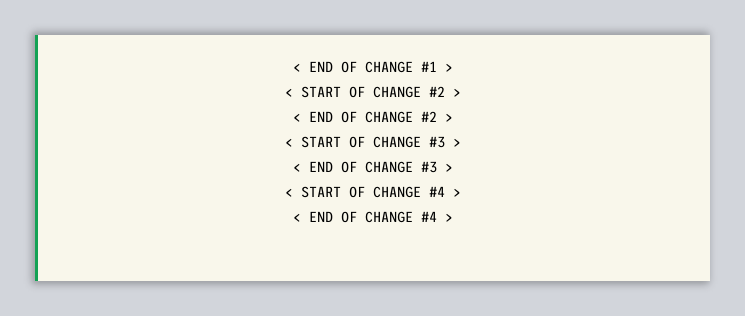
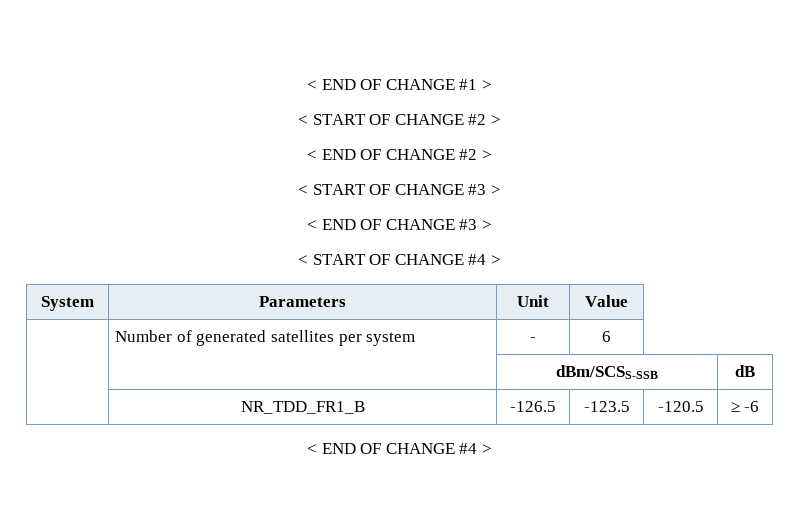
+ System | Parameters | Unit | Value
+ | Number of generated satellites per system | - | 6
+ | | dBm/SCSS-SSB | dB
+ | NR_TDD_FR1_B | -126.5 | -123.5 | -120.5 | ≥ -6

